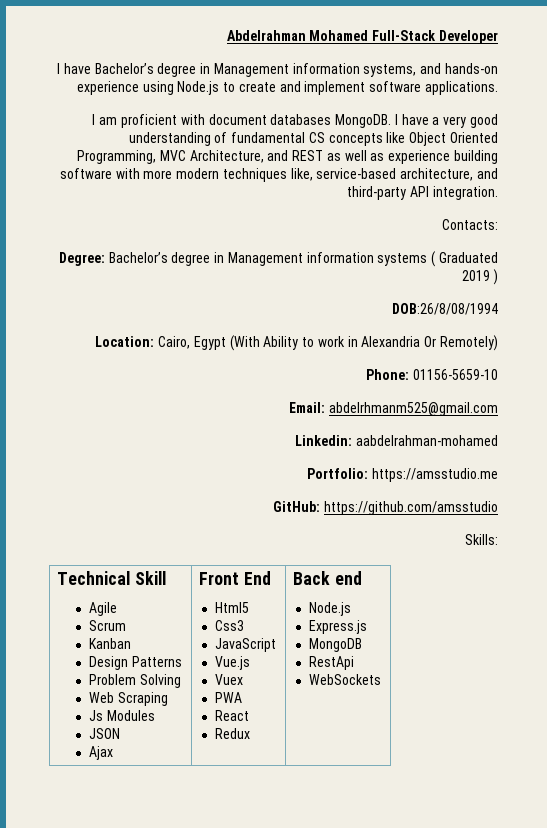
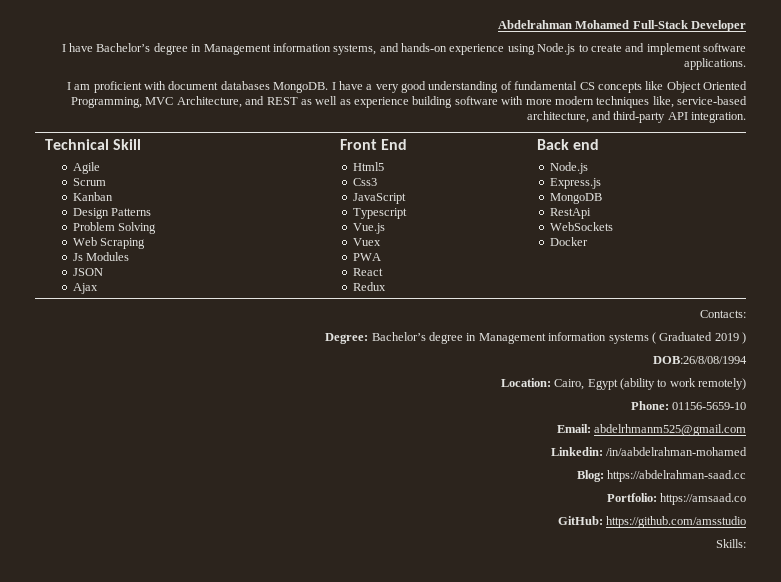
- Contacts:
- Degree: Bachelor’s degree in Management information systems ( Graduated 2019 )
- DOB:26/8/08/1994
- Location: Cairo, Egypt (With Ability to work in Alexandria Or Remotely)
- Phone: 01156-5659-10
- Email: abdelrhmanm525@gmail.com
- Linkedin: aabdelrahman-mohamed
- Portfolio: https://amsstudio.me
- GitHub: https://github.com/amsstudio
- Skills:
  Technical Skill
  Agile
  Scrum
  Kanban
  Design Patterns
  Problem Solving
  Web Scraping
  Js Modules
  JSON
  Ajax | Front End
  Html5
  Css3
  JavaScript
+ Typescript
  Vue.js
  Vuex
  PWA
  React
  Redux | Back end
  Node.js
  Express.js
  MongoDB
  RestApi
  WebSockets
+ Docker
+ Contacts:
+ Degree: Bachelor’s degree in Management information systems ( Graduated 2019 )
+ DOB:26/8/08/1994
+ Location: Cairo, Egypt (ability to work remotely)
+ Phone: 01156-5659-10
+ Email: abdelrhmanm525@gmail.com
+ Linkedin: /in/aabdelrahman-mohamed
+ Blog: https://abdelrahman-saad.cc
+ Portfolio: https://amsaad.co
+ GitHub: https://github.com/amsstudio
+ Skills:

